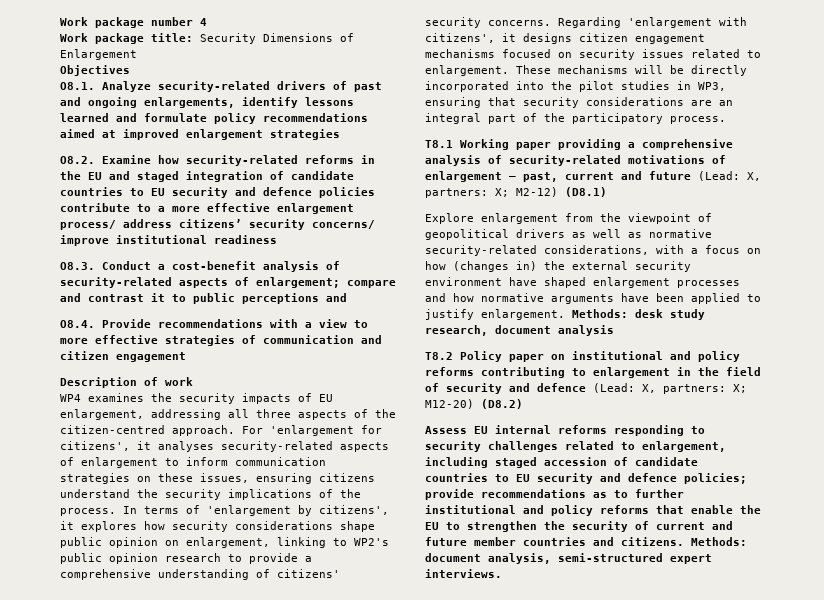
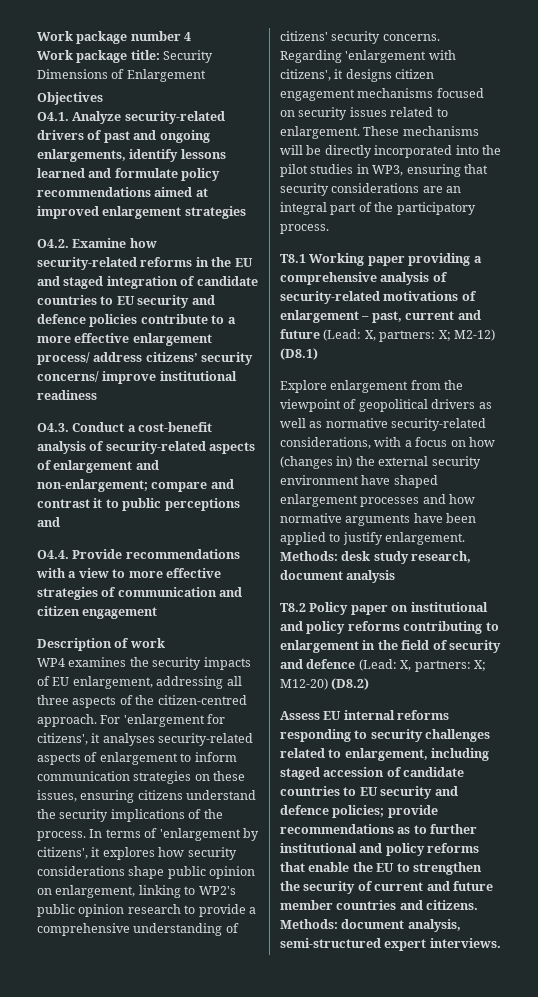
- O8.1. Analyze security-related drivers of past and ongoing enlargements, identify lessons learned and formulate policy recommendations aimed at improved enlargement strategies
+ O4.1. Analyze security-related drivers of past and ongoing enlargements, identify lessons learned and formulate policy recommendations aimed at improved enlargement strategies
- O8.2. Examine how security-related reforms in the EU and staged integration of candidate countries to EU security and defence policies contribute to a more effective enlargement process/ address citizens’ security concerns/ improve institutional readiness
+ O4.2. Examine how security-related reforms in the EU and staged integration of candidate countries to EU security and defence policies contribute to a more effective enlargement process/ address citizens’ security concerns/ improve institutional readiness
- O8.3. Conduct a cost-benefit analysis of security-related aspects of enlargement; compare and contrast it to public perceptions and
+ O4.3. Conduct a cost-benefit analysis of security-related aspects of enlargement and non-enlargement; compare and contrast it to public perceptions and
- O8.4. Provide recommendations with a view to more effective strategies of communication and citizen engagement
+ O4.4. Provide recommendations with a view to more effective strategies of communication and citizen engagement

